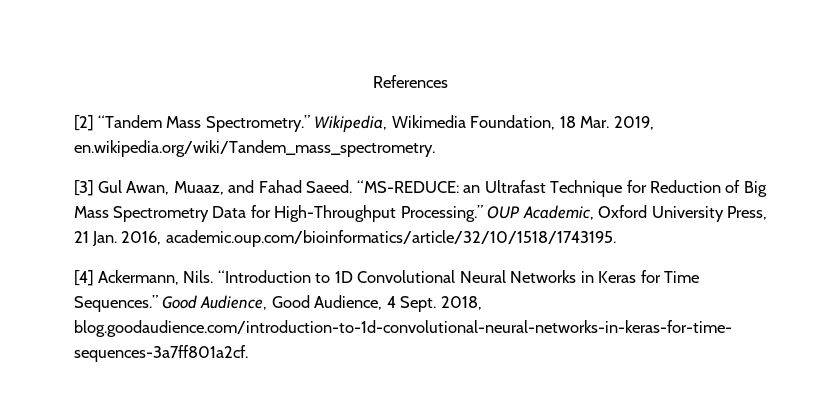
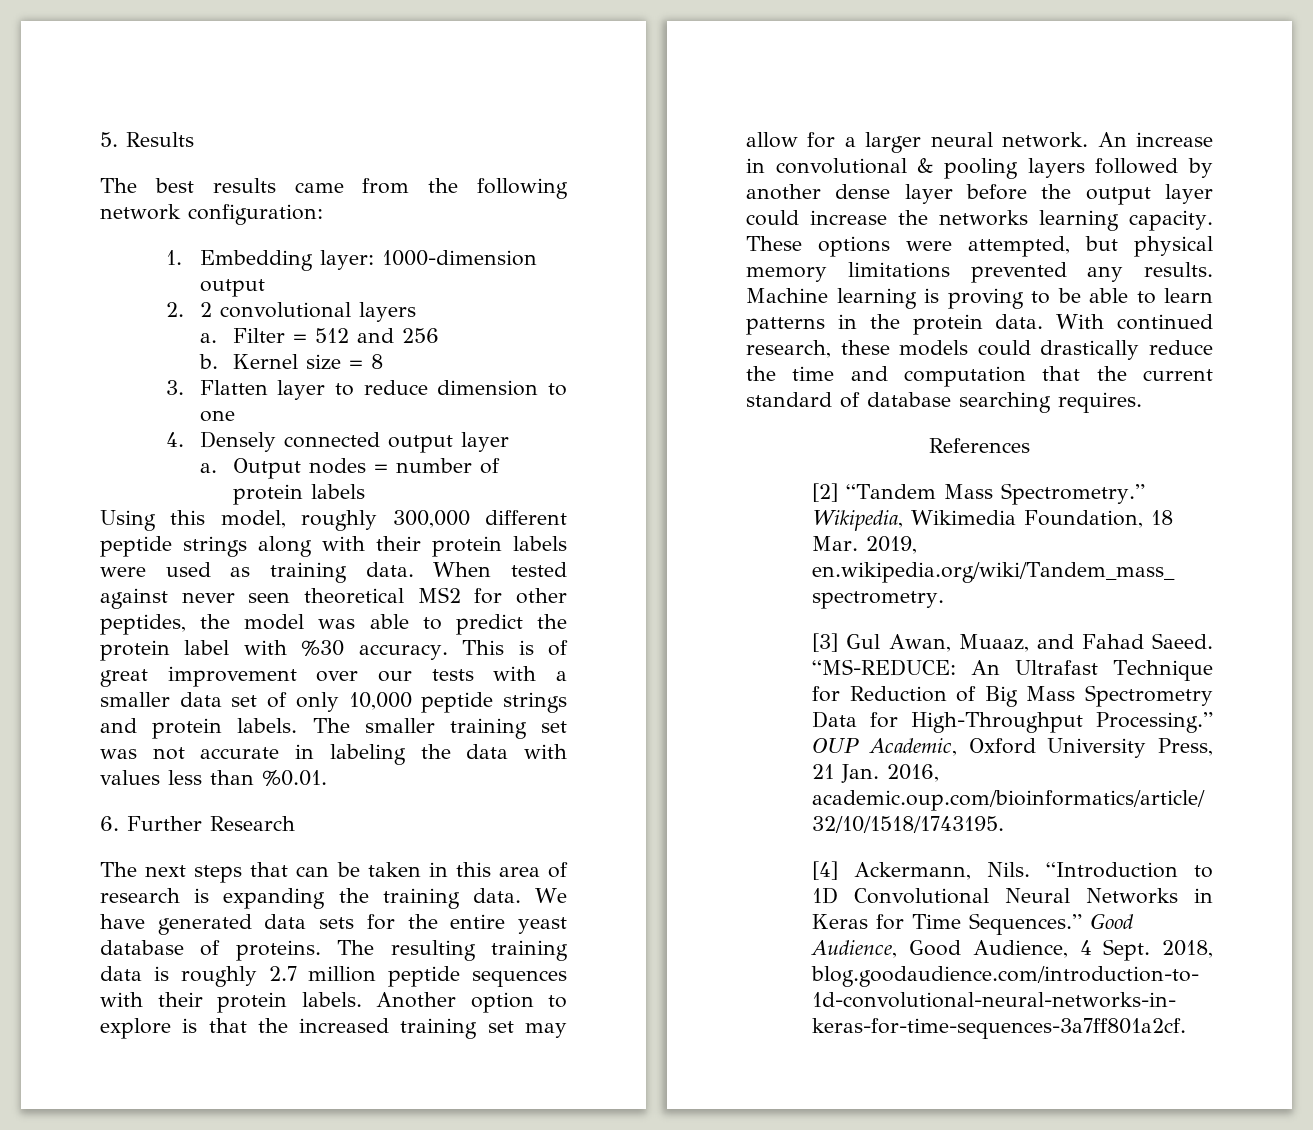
+ 5. Results
+ The best results came from the following network configuration:
+ 1. Embedding layer: 1000-dimension output
+ 2. 2 convolutional layers
+ a. Filter = 512 and 256
+ b. Kernel size = 8
+ 3. Flatten layer to reduce dimension to one
+ 4. Densely connected output layer
+ a. Output nodes = number of protein labels
+ Using this model, roughly 300,000 different peptide strings along with their protein labels were used as training data. When tested against never seen theoretical MS2 for other peptides, the model was able to predict the protein label with %30 accuracy. This is of great improvement over our tests with a smaller data set of only 10,000 peptide strings and protein labels. The smaller training set was not accurate in labeling the data with values less than %0.01.
+ 6. Further Research
+ The next steps that can be taken in this area of research is expanding the training data. We have generated data sets for the entire yeast database of proteins. The resulting training data is roughly 2.7 million peptide sequences with their protein labels. Another option to explore is that the increased training set may allow for a larger neural network. An increase in convolutional & pooling layers followed by another dense layer before the output layer could increase the networks learning capacity. These options were attempted, but physical memory limitations prevented any results. Machine learning is proving to be able to learn patterns in the protein data. With continued research, these models could drastically reduce the time and computation that the current standard of database searching requires.
- “MS-REDUCE: an Ultrafast Technique for Reduction of Big Mass Spectrometry Data for High-Throughput Processing.”
+ “MS-REDUCE: An Ultrafast Technique for Reduction of Big Mass Spectrometry Data for High-Throughput Processing.”

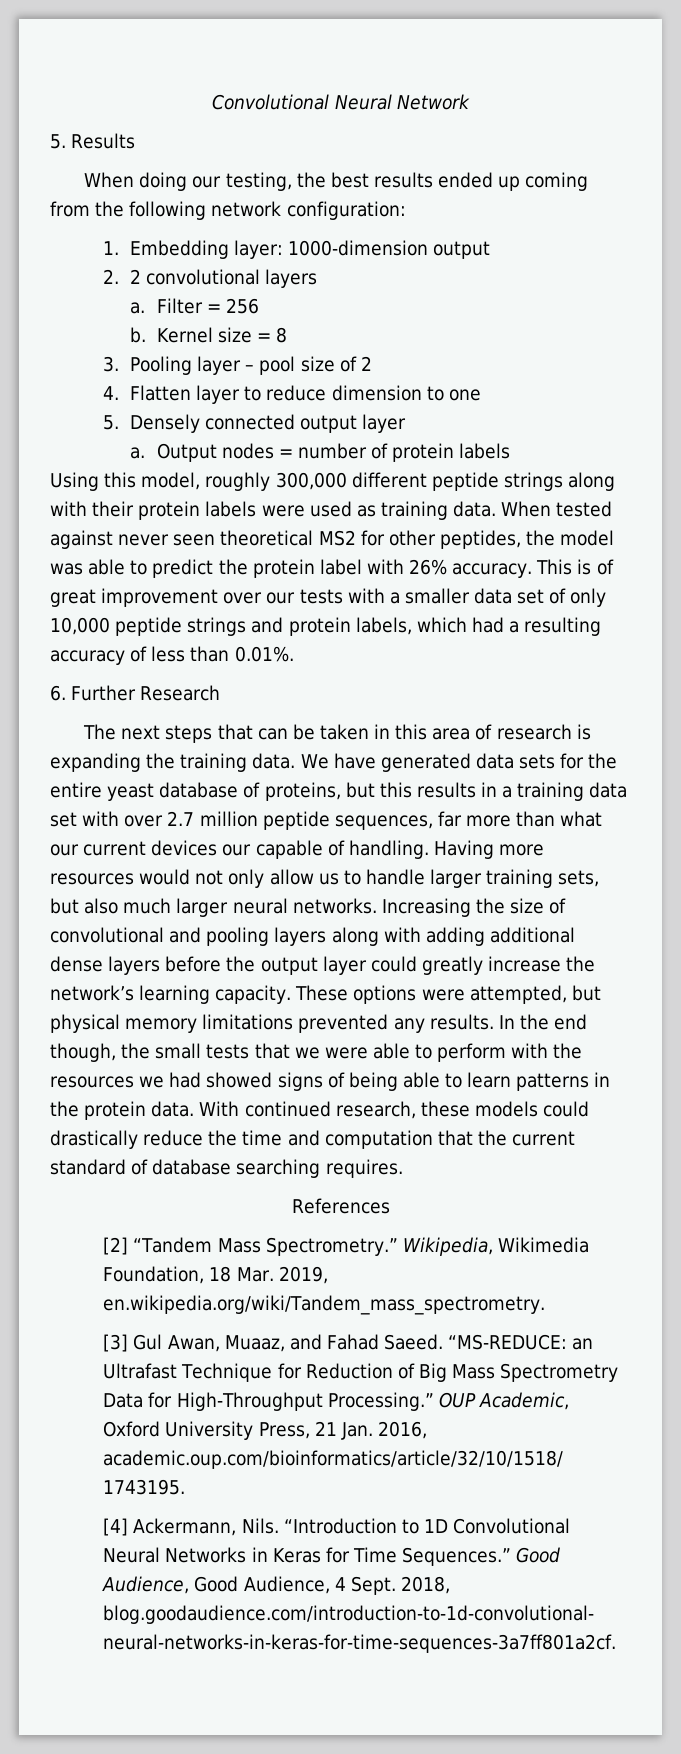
+ Convolutional Neural Network
- The best results came from the following network configuration:
+ When doing our testing, the best results ended up coming from the following network configuration:
- Filter = 512 and 256
+ Filter = 256
- 3. Flatten layer to reduce dimension to one
+ 3. Pooling layer – pool size of 2
+ 4. Flatten layer to reduce dimension to one
- 4. Densely connected output layer
+ 5. Densely connected output layer
- When tested against never seen theoretical MS2 for other peptides, the model was able to predict the protein label with %30 accuracy.
+ When tested against never seen theoretical MS2 for other peptides, the model was able to predict the protein label with 26% accuracy.
- This is of great improvement over our tests with a smaller data set of only 10,000 peptide strings and protein labels. The smaller training set was not accurate in labeling the data with values less than %0.01.
+ This is of great improvement over our tests with a smaller data set of only 10,000 peptide strings and protein labels, which had a resulting accuracy of less than 0.01%.
- We have generated data sets for the entire yeast database of proteins. The resulting training data is roughly 2.7 million peptide sequences with their protein labels. Another option to explore is that the increased training set may allow for a larger neural network. An increase in convolutional & pooling layers followed by another dense layer before the output layer could increase the networks learning capacity.
+ We have generated data sets for the entire yeast database of proteins, but this results in a training data set with over 2.7 million peptide sequences, far more than what our current devices our capable of handling. Having more resources would not only allow us to handle larger training sets, but also much larger neural networks. Increasing the size of convolutional and pooling layers along with adding additional dense layers before the output layer could greatly increase the network’s learning capacity.
- Machine learning is proving to be able to learn patterns in the protein data.
+ In the end though, the small tests that we were able to perform with the resources we had showed signs of being able to learn patterns in the protein data.
- “MS-REDUCE: An Ultrafast Technique for Reduction of Big Mass Spectrometry Data for High-Throughput Processing.”
+ “MS-REDUCE: an Ultrafast Technique for Reduction of Big Mass Spectrometry Data for High-Throughput Processing.”

